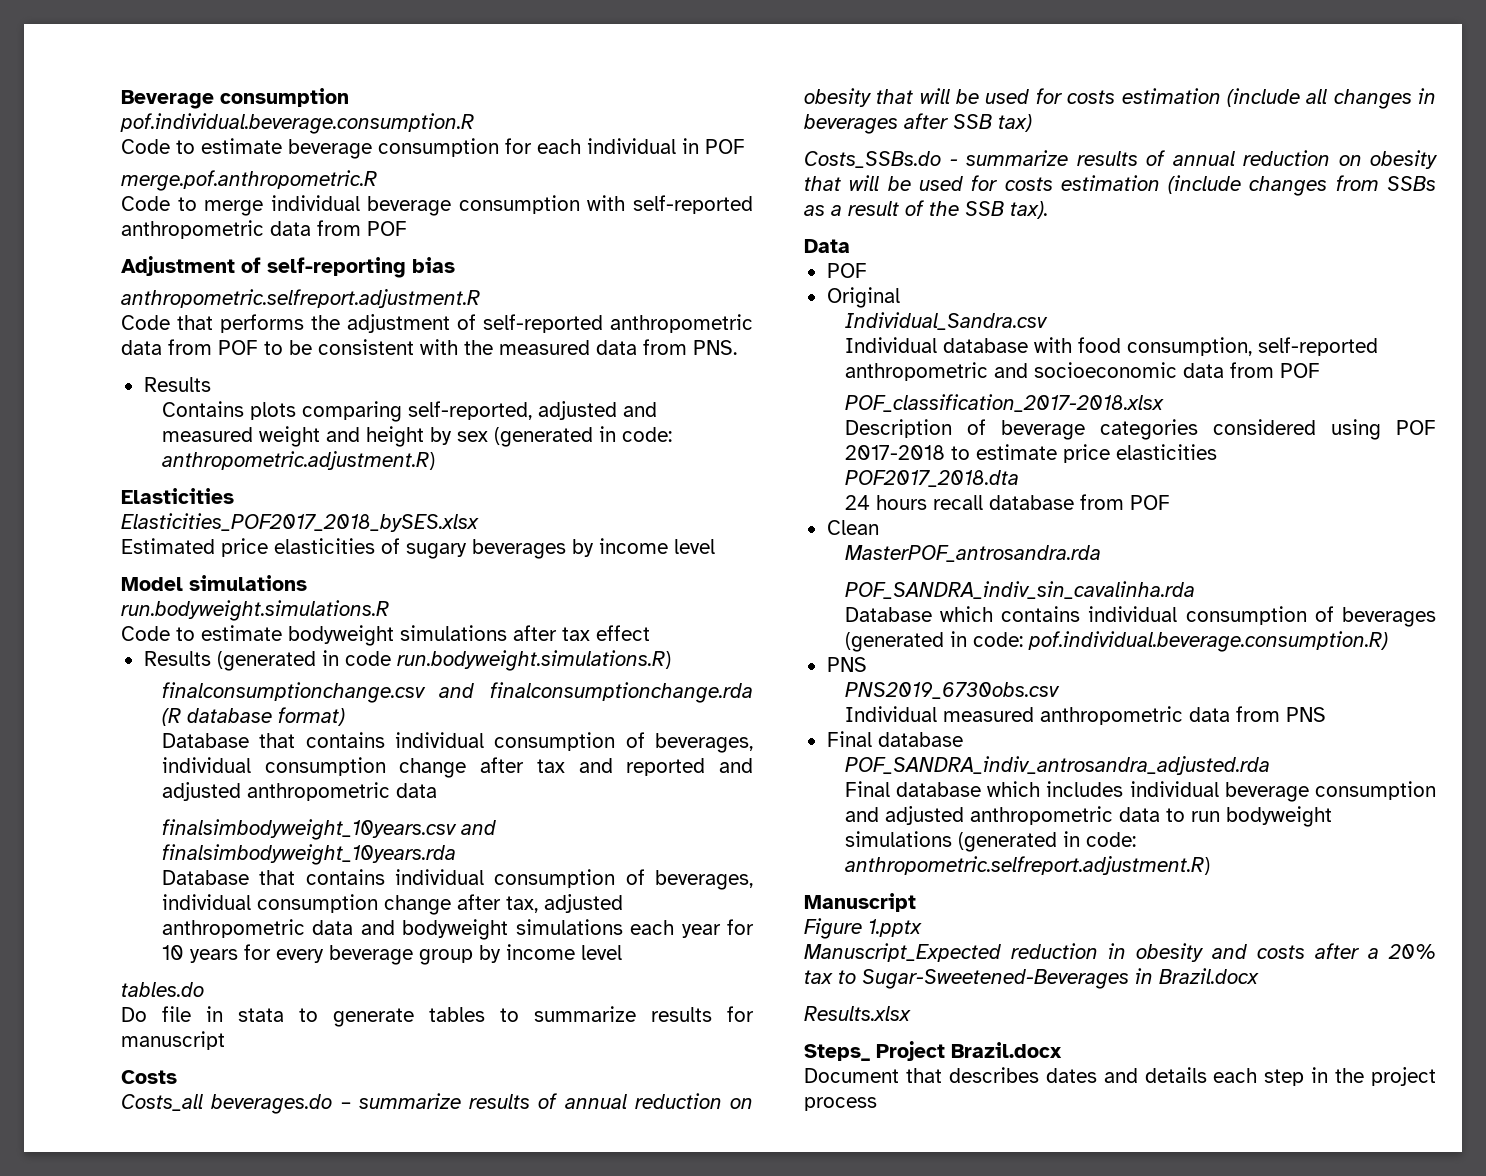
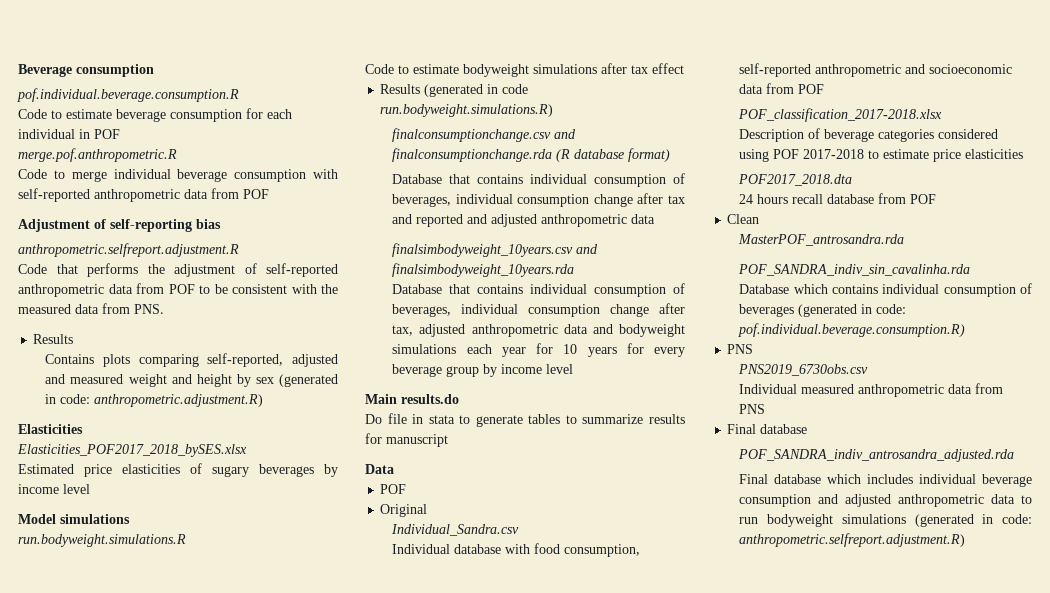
- tables.do
+ Main results.do
- Costs
- Costs_all beverages.do – summarize results of annual reduction on obesity that will be used for costs estimation (include all changes in beverages after SSB tax)
- Costs_SSBs.do - summarize results of annual reduction on obesity that will be used for costs estimation (include changes from SSBs as a result of the SSB tax).
- Manuscript
- Figure 1.pptx
- Manuscript_Expected reduction in obesity and costs after a 20% tax to Sugar-Sweetened-Beverages in Brazil.docx
- Results.xlsx
- Steps_ Project Brazil.docx
- Document that describes dates and details each step in the project process

